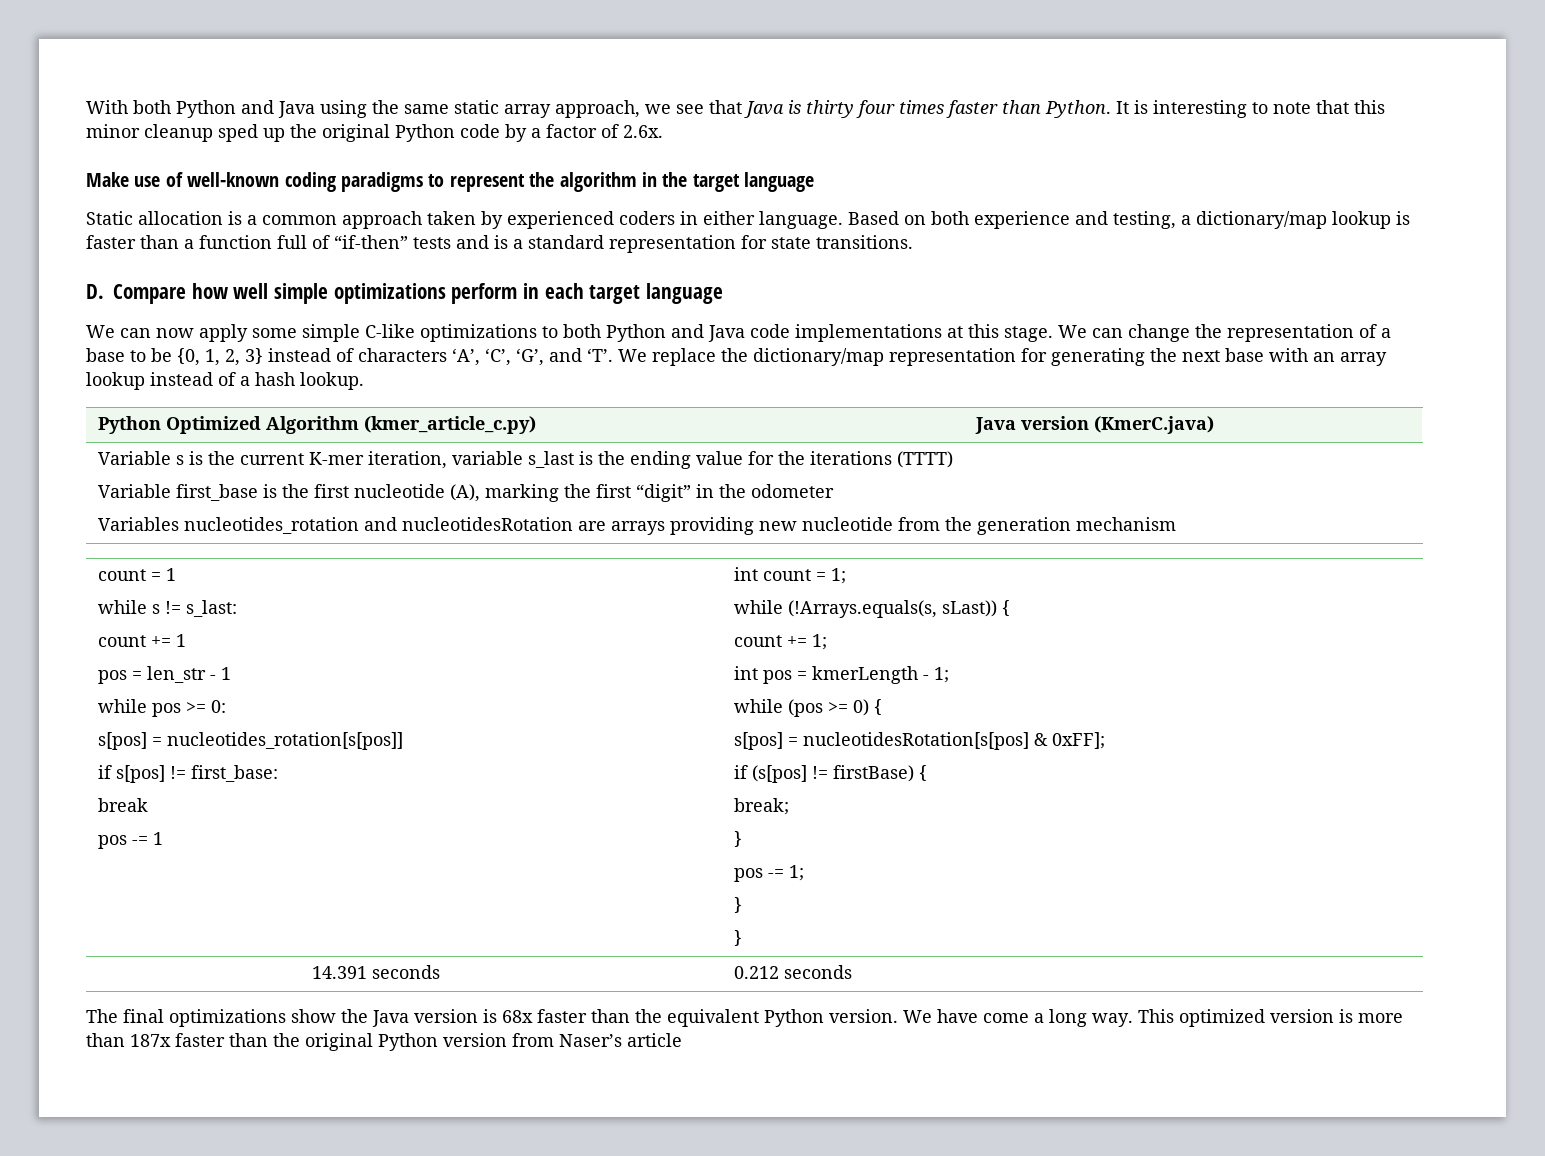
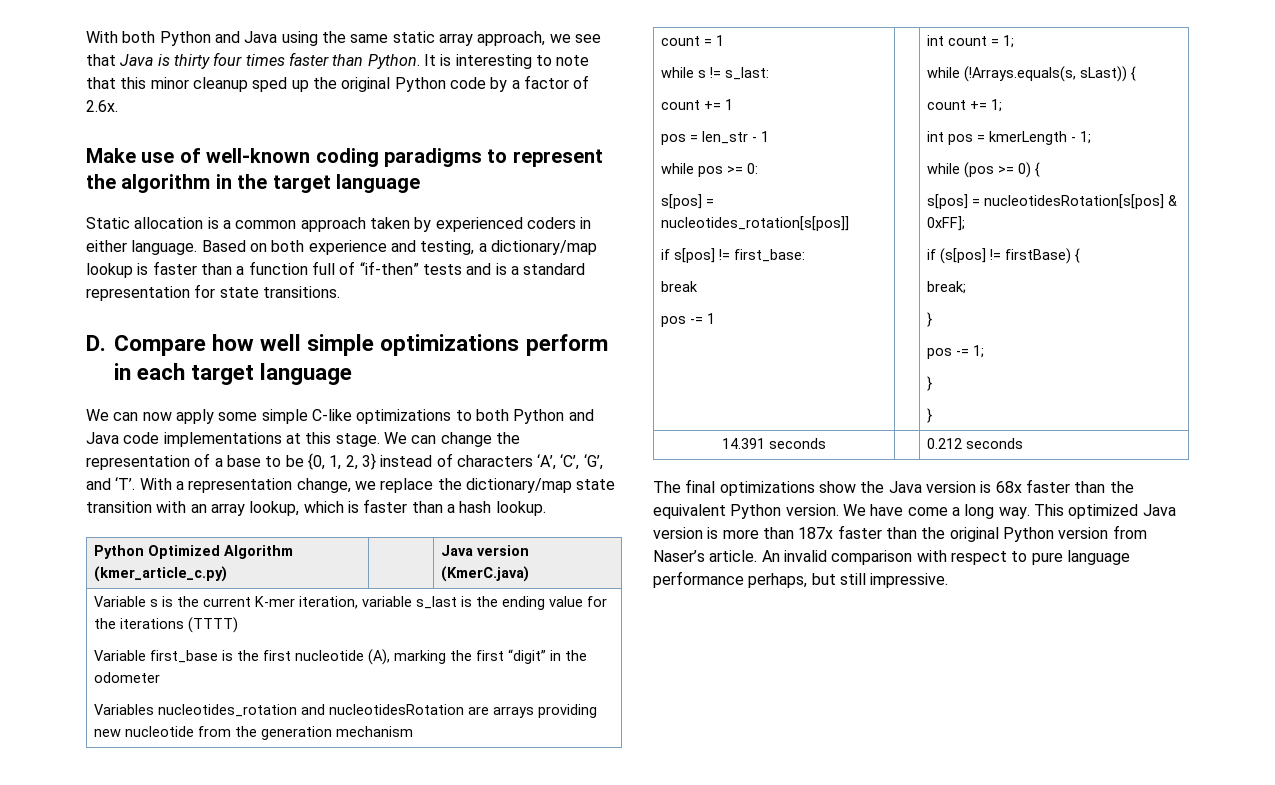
- We can change the representation of a base to be {0, 1, 2, 3} instead of characters ‘A’, ‘C’, ‘G’, and ‘T’. We replace the dictionary/map representation for generating the next base with an array lookup instead of a hash lookup.
+ We can change the representation of a base to be {0, 1, 2, 3} instead of characters ‘A’, ‘C’, ‘G’, and ‘T’. With a representation change, we replace the dictionary/map state transition with an array lookup, which is faster than a hash lookup.
- This optimized version is more than 187x faster than the original Python version from Naser’s article
+ This optimized Java version is more than 187x faster than the original Python version from Naser’s article. An invalid comparison with respect to pure language performance perhaps, but still impressive.

